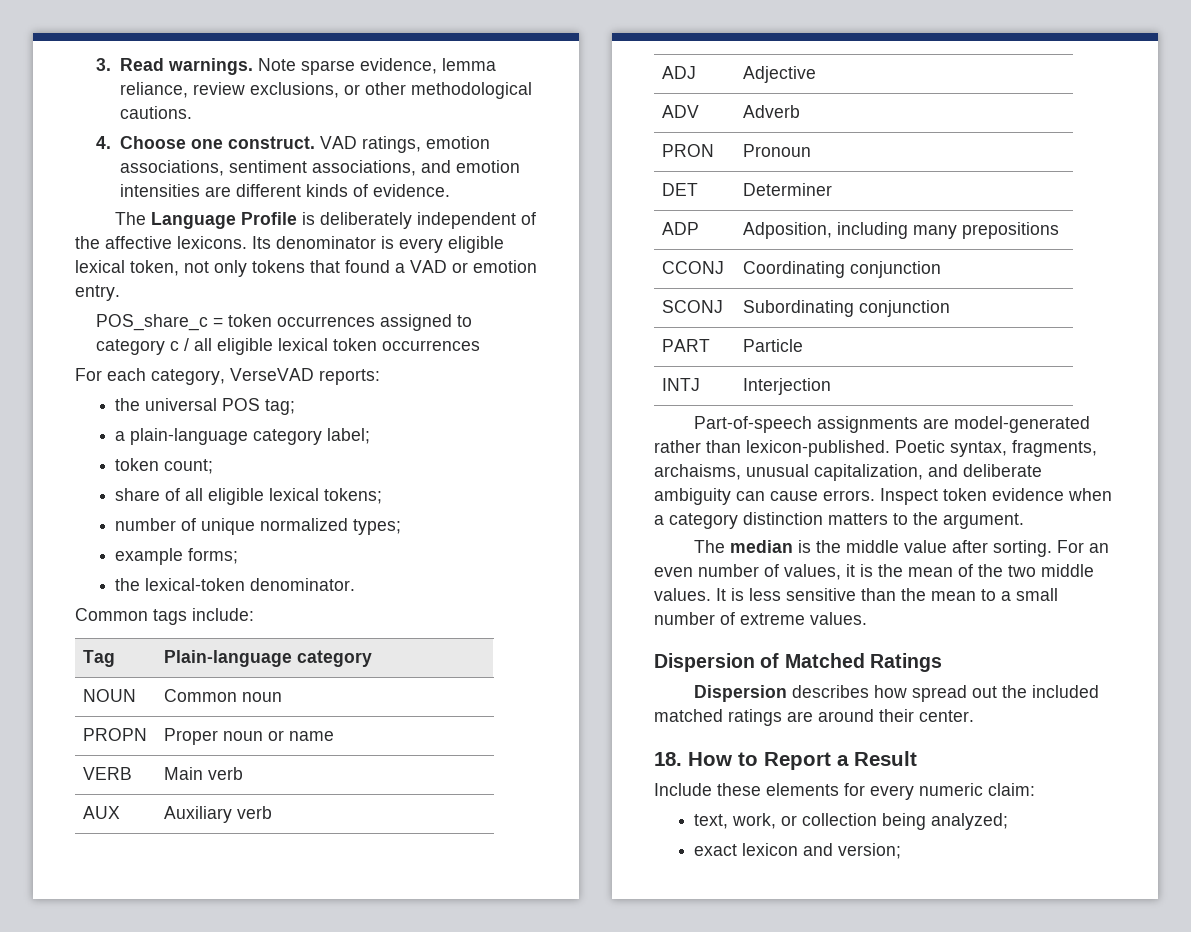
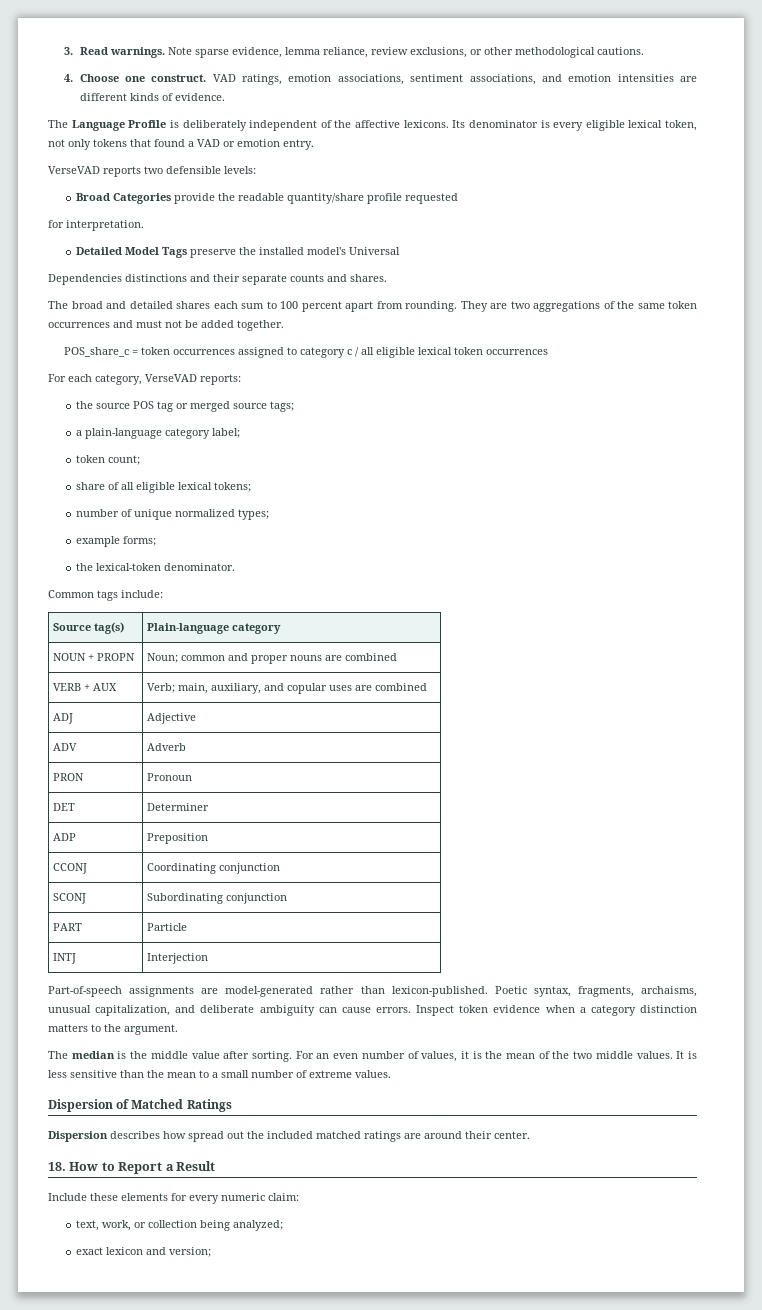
+ VerseVAD reports two defensible levels:
+ Broad Categories provide the readable quantity/share profile requested
+ for interpretation.
+ Detailed Model Tags preserve the installed model's Universal
+ Dependencies distinctions and their separate counts and shares.
+ The broad and detailed shares each sum to 100 percent apart from rounding. They are two aggregations of the same token occurrences and must not be added together.
- the universal POS tag;
+ the source POS tag or merged source tags;
- Tag | Plain-language category
+ Source tag(s) | Plain-language category
- NOUN | Common noun
- PROPN | Proper noun or name
+ NOUN + PROPN | Noun; common and proper nouns are combined
- VERB | Main verb
- AUX | Auxiliary verb
+ VERB + AUX | Verb; main, auxiliary, and copular uses are combined
- ADP | Adposition, including many prepositions
+ ADP | Preposition

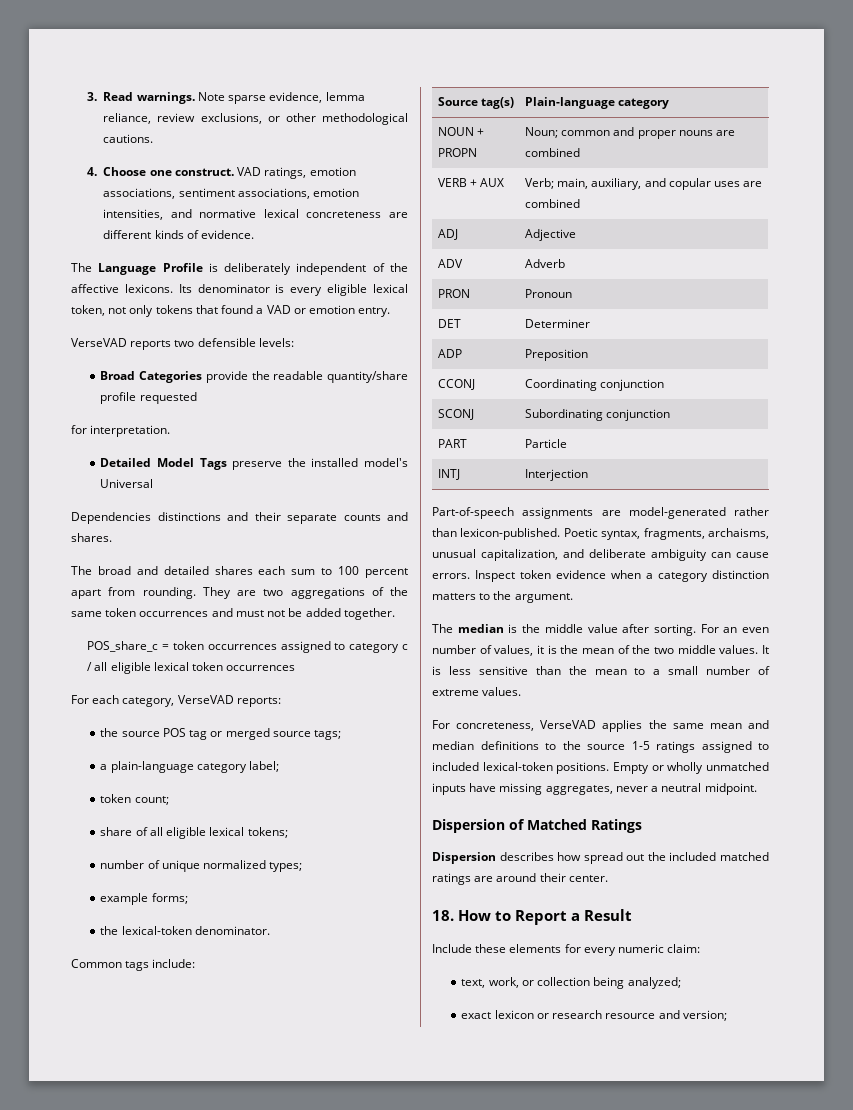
- VAD ratings, emotion associations, sentiment associations, and emotion intensities are different kinds of evidence.
+ VAD ratings, emotion associations, sentiment associations, emotion intensities, and normative lexical concreteness are different kinds of evidence.
+ For concreteness, VerseVAD applies the same mean and median definitions to the source 1-5 ratings assigned to included lexical-token positions. Empty or wholly unmatched inputs have missing aggregates, never a neutral midpoint.
- exact lexicon and version;
+ exact lexicon or research resource and version;

